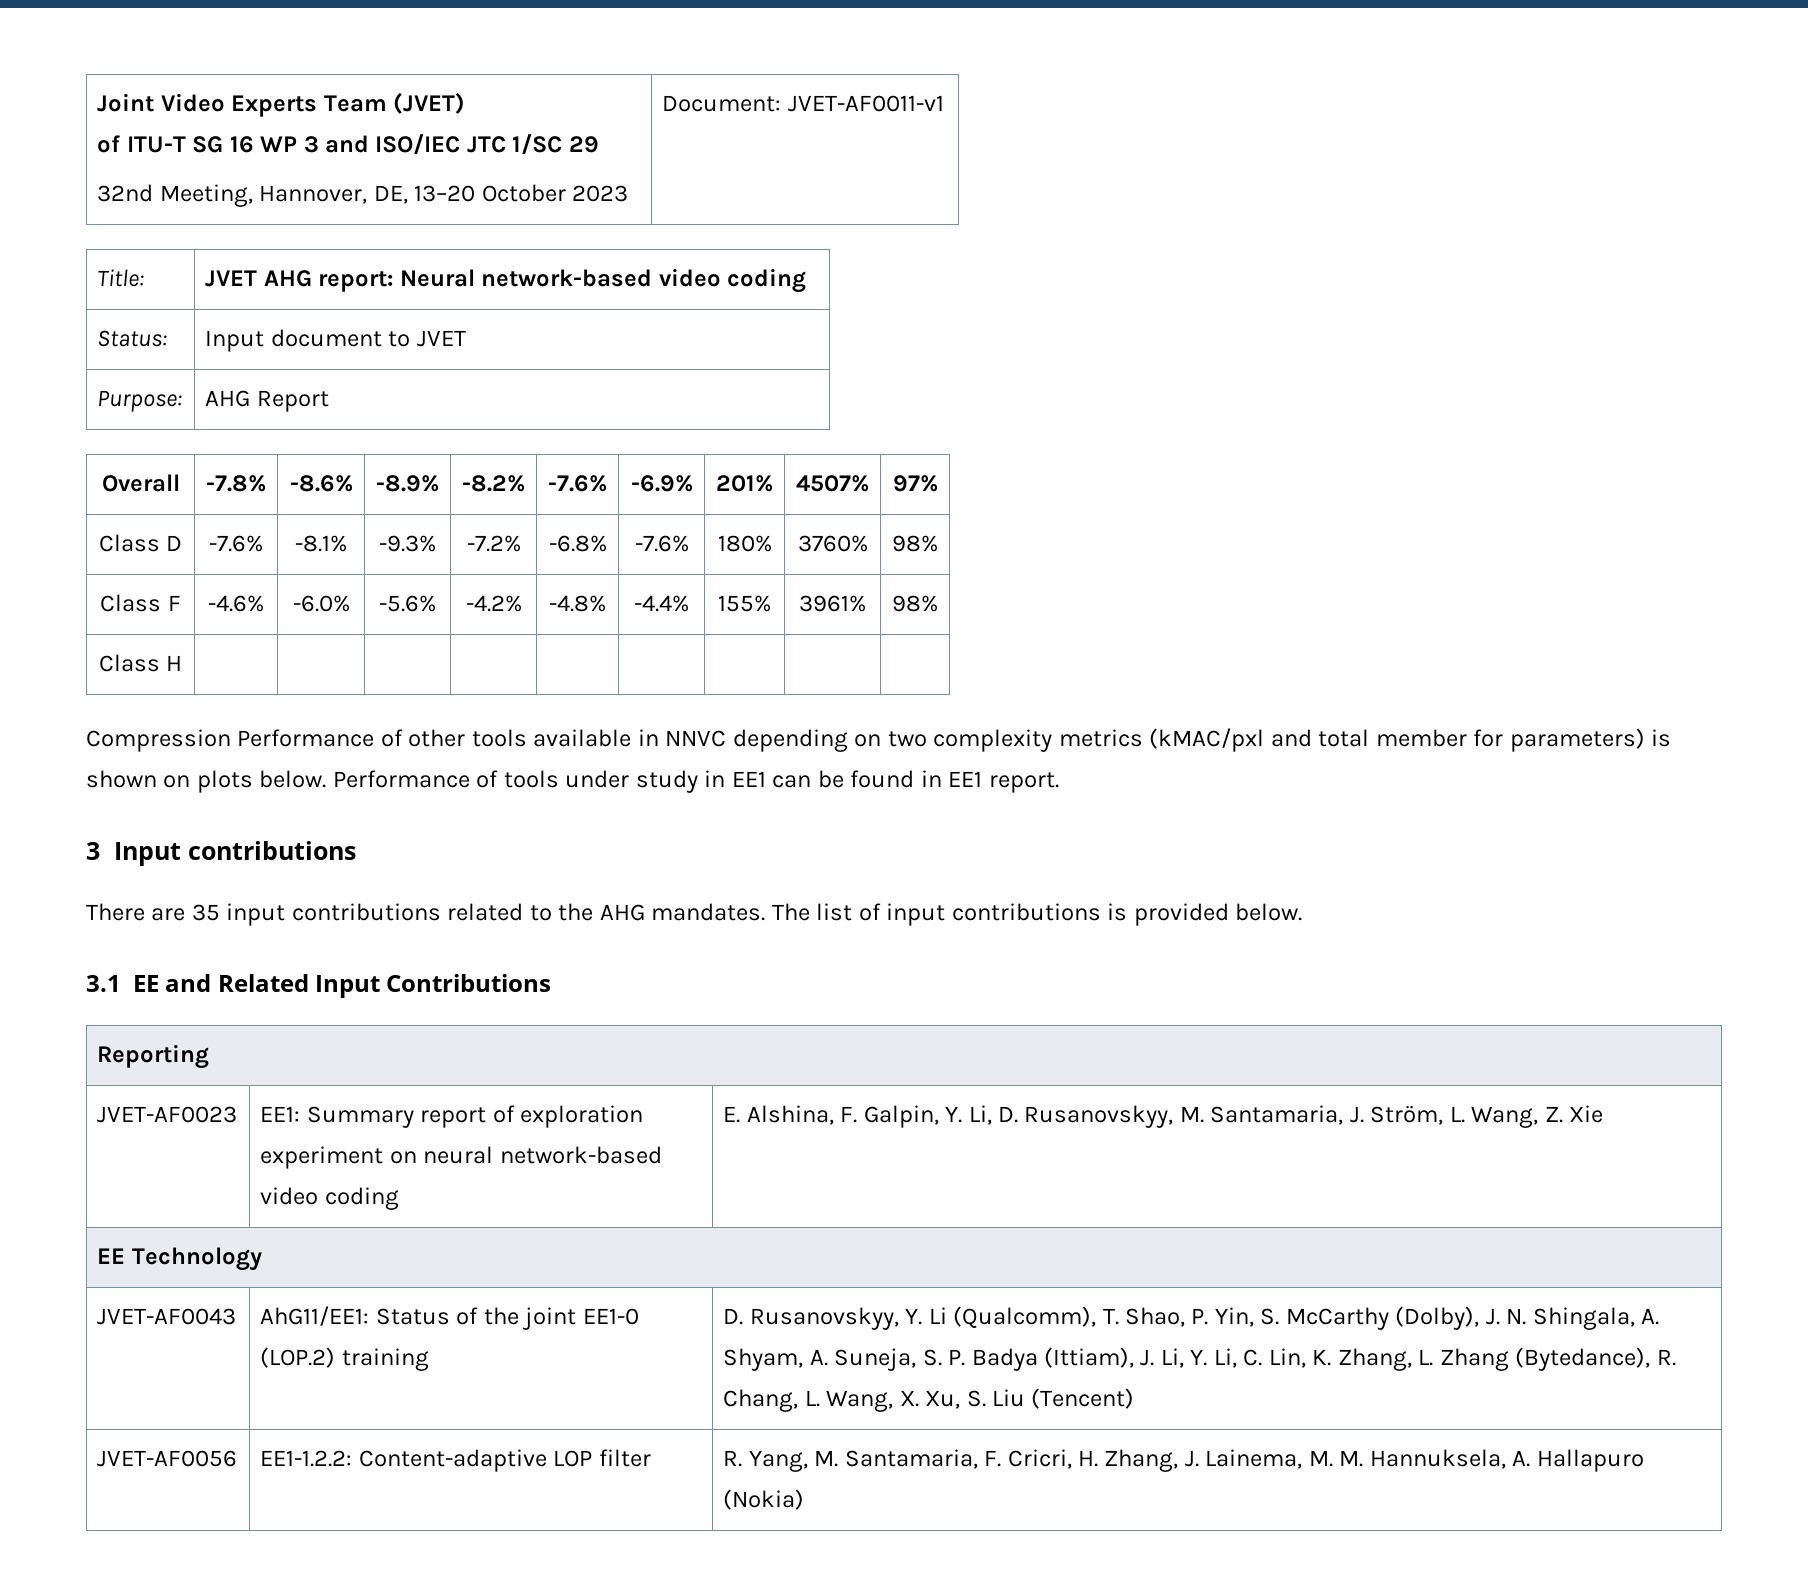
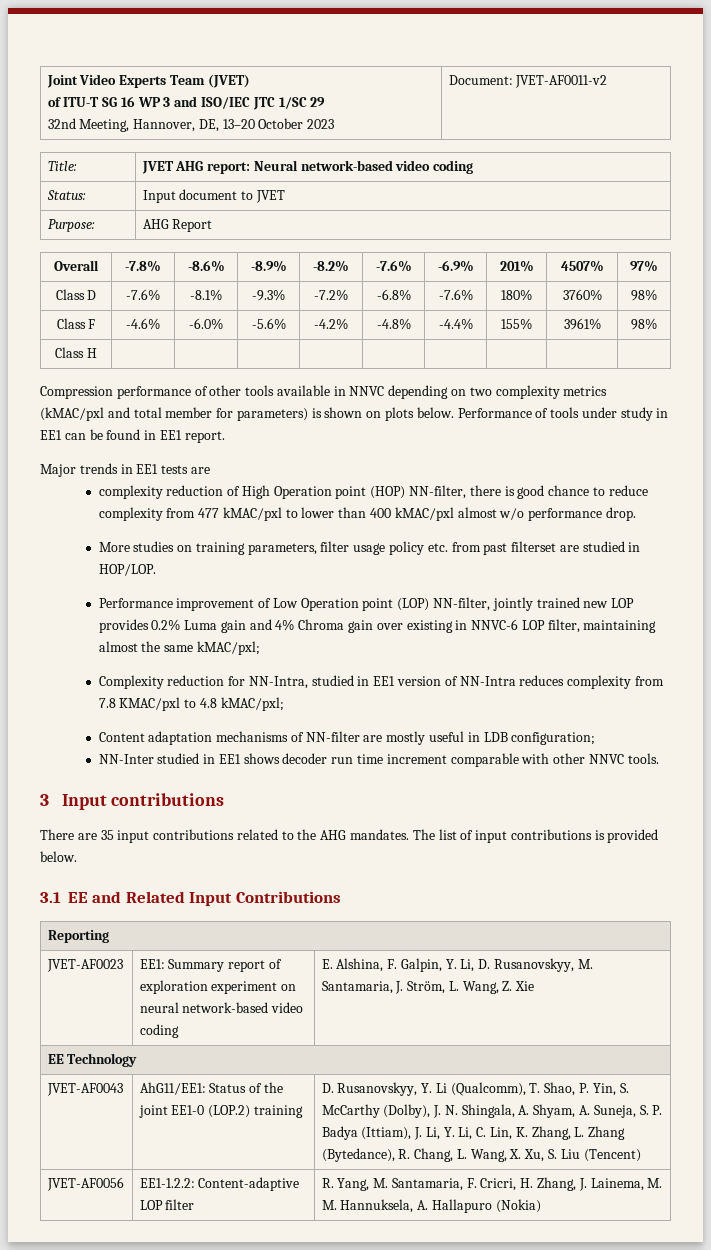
  Joint Video Experts Team (JVET)
  of ITU-T SG 16 WP 3 and ISO/IEC JTC 1/SC 29
- 32nd Meeting, Hannover, DE, 13–20 October 2023 | Document: JVET-AF0011-v1
+ 32nd Meeting, Hannover, DE, 13–20 October 2023 | Document: JVET-AF0011-v2
- Compression Performance of other tools available in NNVC depending on two complexity metrics (kMAC/pxl and total member for parameters) is shown on plots below.
+ Compression performance of other tools available in NNVC depending on two complexity metrics (kMAC/pxl and total member for parameters) is shown on plots below.
+ Major trends in EE1 tests are
+ complexity reduction of High Operation point (HOP) NN-filter, there is good chance to reduce complexity from 477 kMAC/pxl to lower than 400 kMAC/pxl almost w/o performance drop.
+ More studies on training parameters, filter usage policy etc. from past filterset are studied in HOP/LOP.
+ Performance improvement of Low Operation point (LOP) NN-filter, jointly trained new LOP provides 0.2% Luma gain and 4% Chroma gain over existing in NNVC-6 LOP filter, maintaining almost the same kMAC/pxl;
+ Complexity reduction for NN-Intra, studied in EE1 version of NN-Intra reduces complexity from 7.8 KMAC/pxl to 4.8 kMAC/pxl;
+ Content adaptation mechanisms of NN-filter are mostly useful in LDB configuration;
+ NN-Inter studied in EE1 shows decoder run time increment comparable with other NNVC tools.

